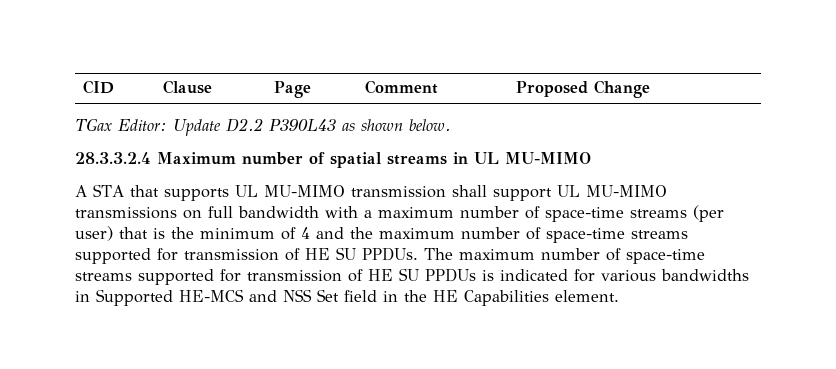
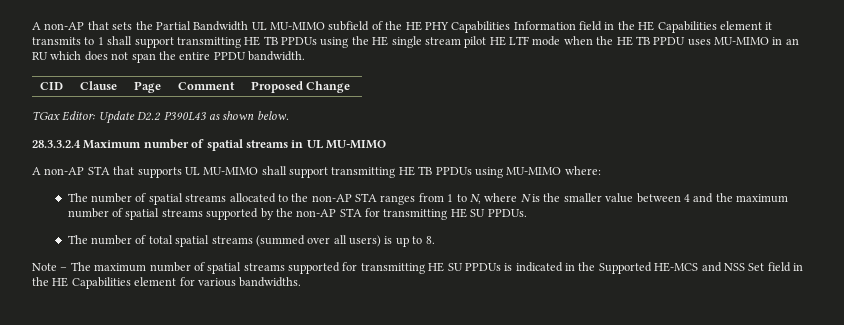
+ A non-AP that sets the Partial Bandwidth UL MU-MIMO subfield of the HE PHY Capabilities Information field in the HE Capabilities element it transmits to 1 shall support transmitting HE TB PPDUs using the HE single stream pilot HE LTF mode when the HE TB PPDU uses MU-MIMO in an RU which does not span the entire PPDU bandwidth.
- A STA that supports UL MU-MIMO transmission shall support UL MU-MIMO transmissions on full bandwidth with a maximum number of space-time streams (per user) that is the minimum of 4 and the maximum number of space-time streams supported for transmission of HE SU PPDUs. The maximum number of space-time streams supported for transmission of HE SU PPDUs is indicated for various bandwidths in Supported HE-MCS and NSS Set field in the HE Capabilities element.
+ A non-AP STA that supports UL MU-MIMO shall support transmitting HE TB PPDUs using MU-MIMO where:
+ The number of spatial streams allocated to the non-AP STA ranges from 1 to N, where N is the smaller value between 4 and the maximum number of spatial streams supported by the non-AP STA for transmitting HE SU PPDUs.
+ The number of total spatial streams (summed over all users) is up to 8.
+ Note – The maximum number of spatial streams supported for transmitting HE SU PPDUs is indicated in the Supported HE-MCS and NSS Set field in the HE Capabilities element for various bandwidths.

